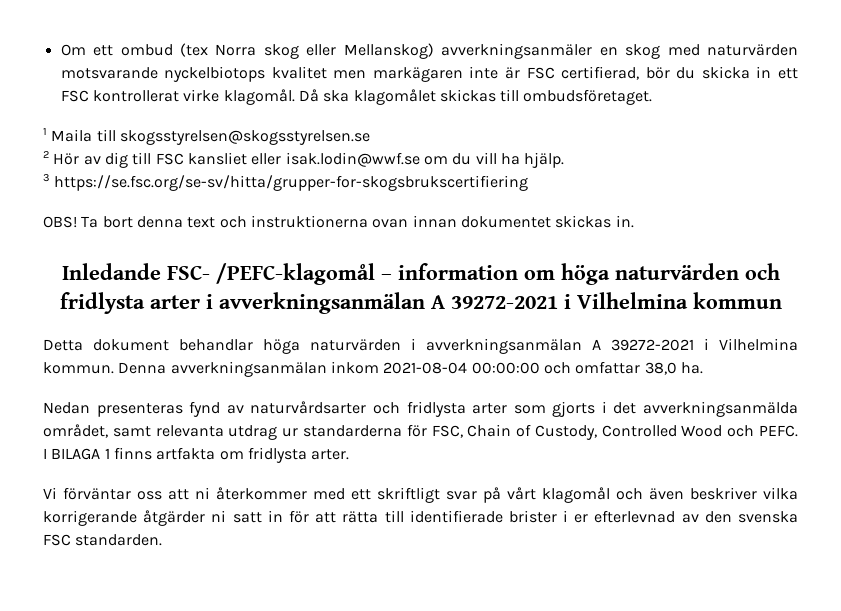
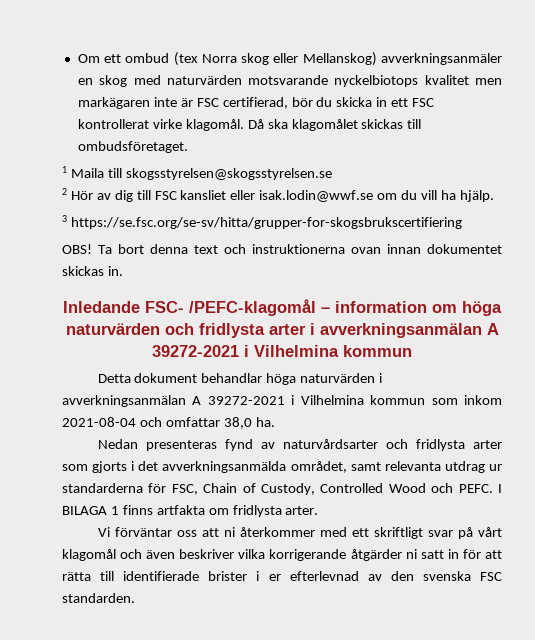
- Detta dokument behandlar höga naturvärden i avverkningsanmälan A 39272-2021 i Vilhelmina kommun. Denna avverkningsanmälan inkom 2021-08-04 00:00:00 och omfattar 38,0 ha.
+ Detta dokument behandlar höga naturvärden i avverkningsanmälan A 39272-2021 i Vilhelmina kommun som inkom 2021-08-04 och omfattar 38,0 ha.

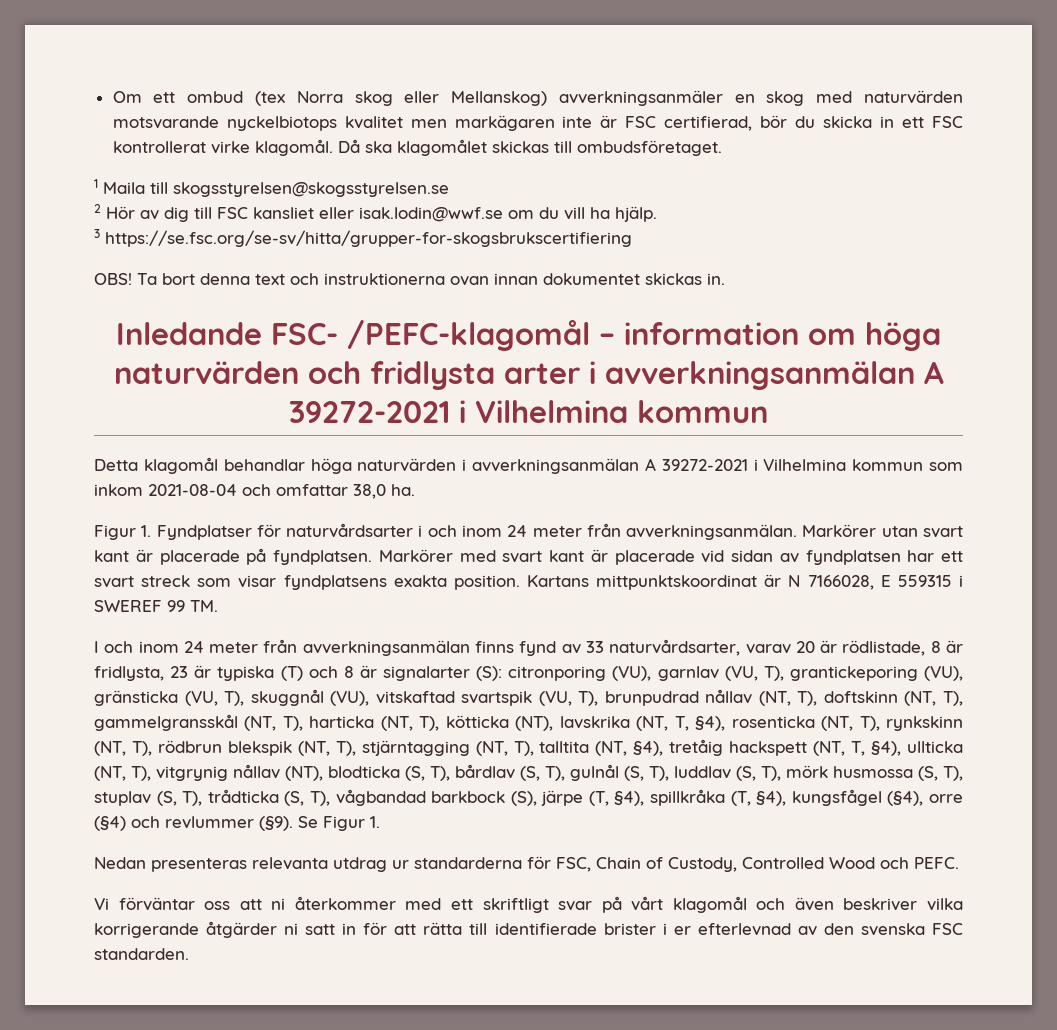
- Detta dokument behandlar höga naturvärden i avverkningsanmälan A 39272-2021 i Vilhelmina kommun som inkom 2021-08-04 och omfattar 38,0 ha.
+ Detta klagomål behandlar höga naturvärden i avverkningsanmälan A 39272-2021 i Vilhelmina kommun som inkom 2021-08-04 och omfattar 38,0 ha.
- Nedan presenteras fynd av naturvårdsarter och fridlysta arter som gjorts i det avverkningsanmälda området, samt relevanta utdrag ur standarderna för FSC, Chain of Custody, Controlled Wood och PEFC. I BILAGA 1 finns artfakta om fridlysta arter.
+ Figur 1. Fyndplatser för naturvårdsarter i och inom 24 meter från avverkningsanmälan. Markörer utan svart kant är placerade på fyndplatsen. Markörer med svart kant är placerade vid sidan av fyndplatsen har ett svart streck som visar fyndplatsens exakta position. Kartans mittpunktskoordinat är N 7166028, E 559315 i SWEREF 99 TM.
+ I och inom 24 meter från avverkningsanmälan finns fynd av 33 naturvårdsarter, varav 20 är rödlistade, 8 är fridlysta, 23 är typiska (T) och 8 är signalarter (S): citronporing (VU), garnlav (VU, T), grantickeporing (VU), gränsticka (VU, T), skuggnål (VU), vitskaftad svartspik (VU, T), brunpudrad nållav (NT, T), doftskinn (NT, T), gammelgransskål (NT, T), harticka (NT, T), kötticka (NT), lavskrika (NT, T, §4), rosenticka (NT, T), rynkskinn (NT, T), rödbrun blekspik (NT, T), stjärntagging (NT, T), talltita (NT, §4), tretåig hackspett (NT, T, §4), ullticka (NT, T), vitgrynig nållav (NT), blodticka (S, T), bårdlav (S, T), gulnål (S, T), luddlav (S, T), mörk husmossa (S, T), stuplav (S, T), trådticka (S, T), vågbandad barkbock (S), järpe (T, §4), spillkråka (T, §4), kungsfågel (§4), orre (§4) och revlummer (§9). Se Figur 1.
+ Nedan presenteras relevanta utdrag ur standarderna för FSC, Chain of Custody, Controlled Wood och PEFC.

